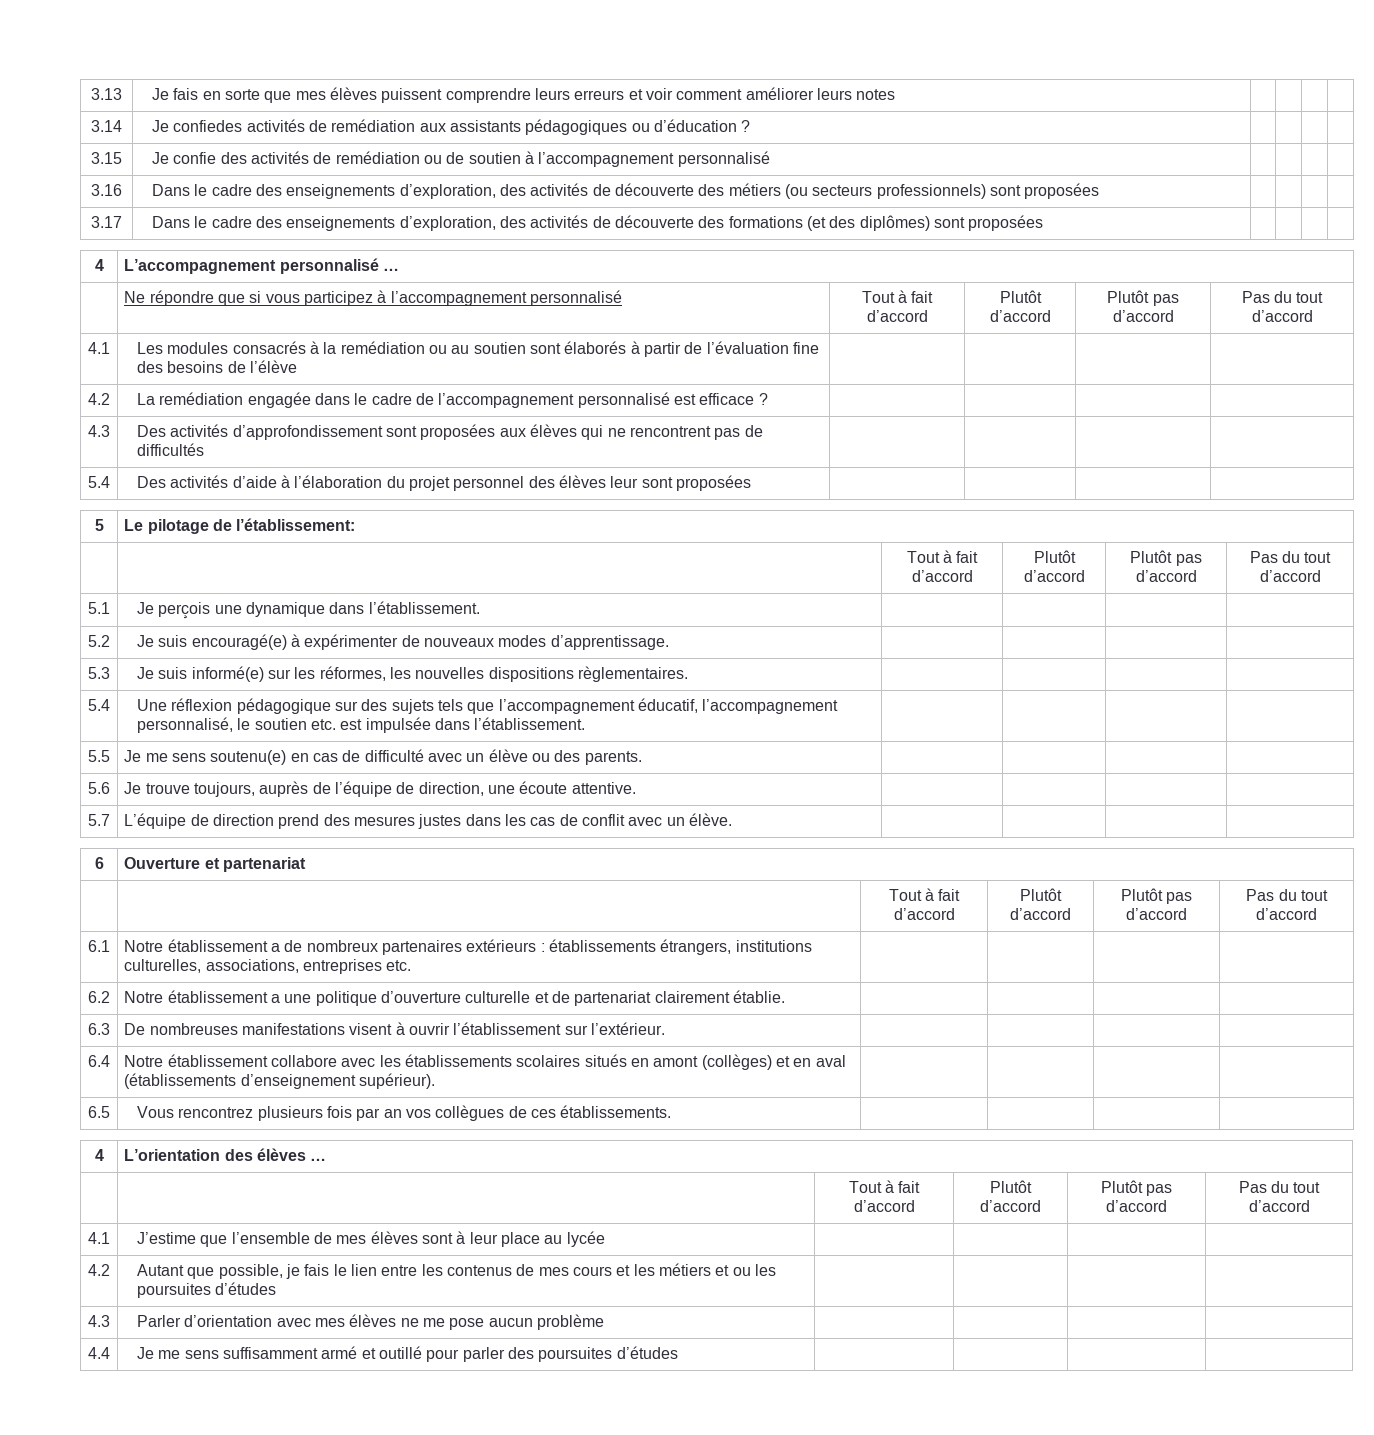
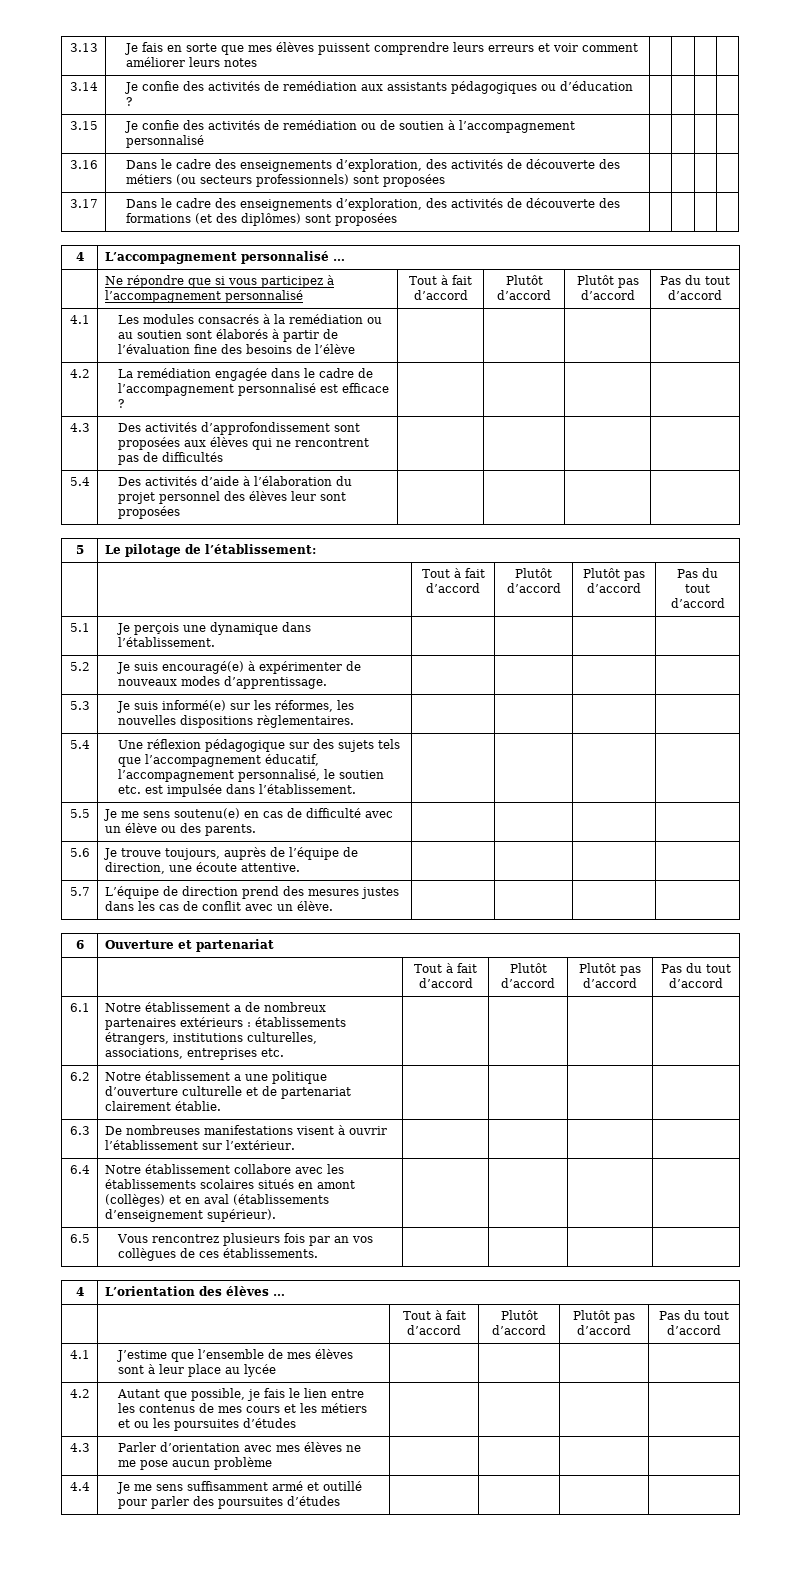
- 3.14 | Je confiedes activités de remédiation aux assistants pédagogiques ou d’éducation ? | | | |
+ 3.14 | Je confie des activités de remédiation aux assistants pédagogiques ou d’éducation ? | | | |

